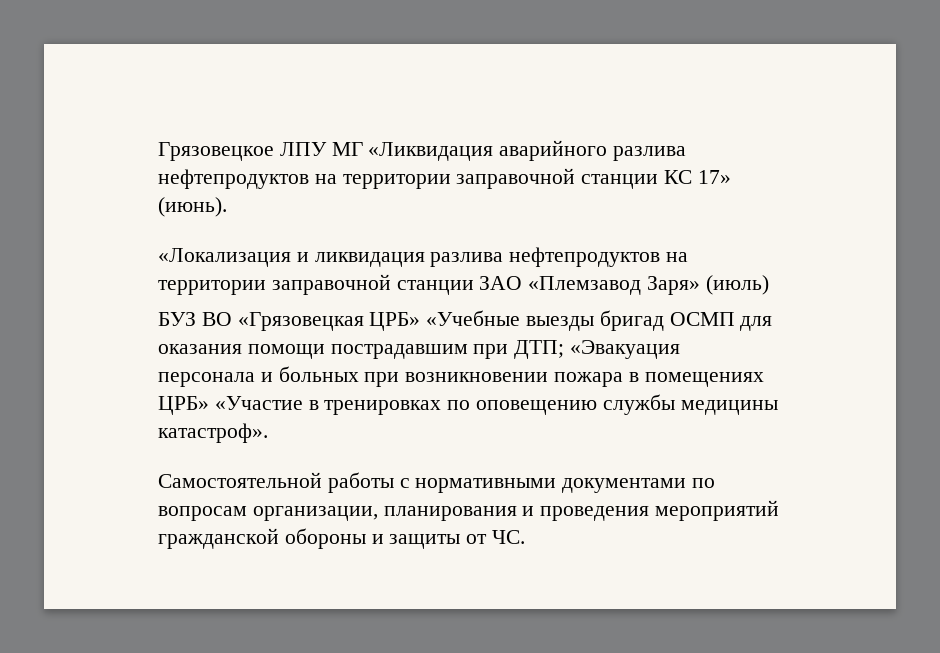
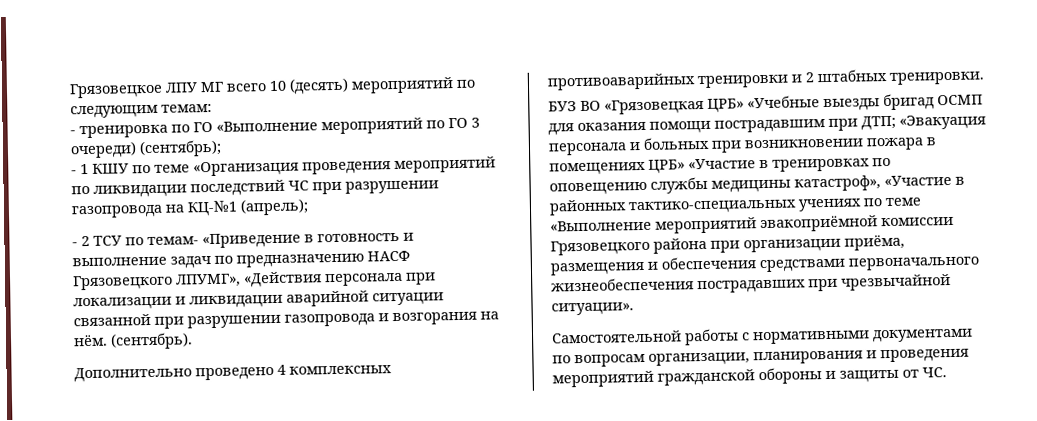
- Грязовецкое ЛПУ МГ «Ликвидация аварийного разлива нефтепродуктов на территории заправочной станции КС 17» (июнь).
- «Локализация и ликвидация разлива нефтепродуктов на территории заправочной станции ЗАО «Племзавод Заря» (июль)
+ Грязовецкое ЛПУ МГ всего 10 (десять) мероприятий по следующим темам:
+ - тренировка по ГО «Выполнение мероприятий по ГО 3 очереди) (сентябрь);
+ - 1 КШУ по теме «Организация проведения мероприятий по ликвидации последствий ЧС при разрушении газопровода на КЦ-№1 (апрель);
+ - 2 ТСУ по темам- «Приведение в готовность и выполнение задач по предназначению НАСФ Грязовецкого ЛПУМГ», «Действия персонала при локализации и ликвидации аварийной ситуации связанной при разрушении газопровода и возгорания на нём. (сентябрь).
+ Дополнительно проведено 4 комплексных противоаварийных тренировки и 2 штабных тренировки.
- БУЗ ВО «Грязовецкая ЦРБ» «Учебные выезды бригад ОСМП для оказания помощи пострадавшим при ДТП; «Эвакуация персонала и больных при возникновении пожара в помещениях ЦРБ» «Участие в тренировках по оповещению службы медицины катастроф».
+ БУЗ ВО «Грязовецкая ЦРБ» «Учебные выезды бригад ОСМП для оказания помощи пострадавшим при ДТП; «Эвакуация персонала и больных при возникновении пожара в помещениях ЦРБ» «Участие в тренировках по оповещению службы медицины катастроф», «Участие в районных тактико-специальных учениях по теме «Выполнение мероприятий эвакоприёмной комиссии Грязовецкого района при организации приёма, размещения и обеспечения средствами первоначального жизнеобеспечения пострадавших при чрезвычайной ситуации».

